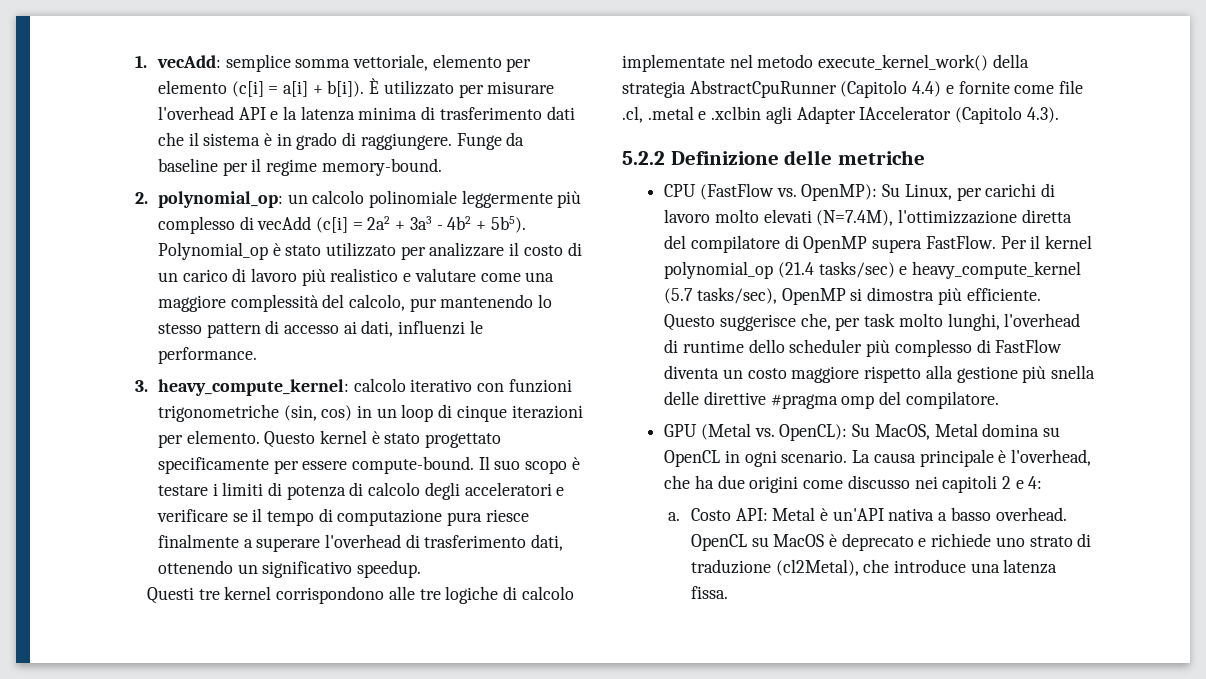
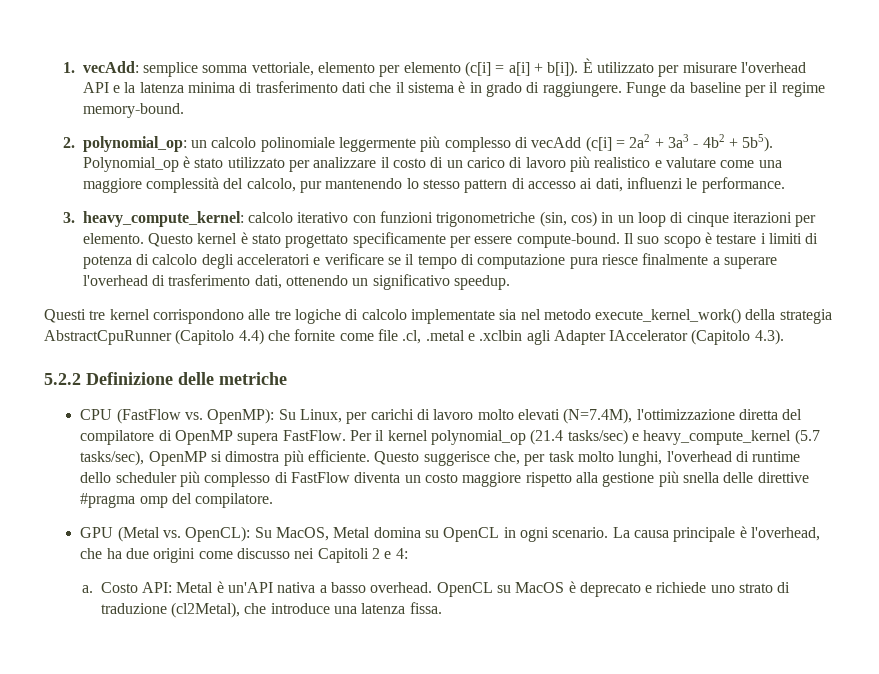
- Questi tre kernel corrispondono alle tre logiche di calcolo implementate nel metodo execute_kernel_work() della strategia AbstractCpuRunner (Capitolo 4.4) e fornite come file .cl, .metal e .xclbin agli Adapter IAccelerator (Capitolo 4.3).
+ Questi tre kernel corrispondono alle tre logiche di calcolo implementate sia nel metodo execute_kernel_work() della strategia AbstractCpuRunner (Capitolo 4.4) che fornite come file .cl, .metal e .xclbin agli Adapter IAccelerator (Capitolo 4.3).
- La causa principale è l'overhead, che ha due origini come discusso nei capitoli 2 e 4:
+ La causa principale è l'overhead, che ha due origini come discusso nei Capitoli 2 e 4:

